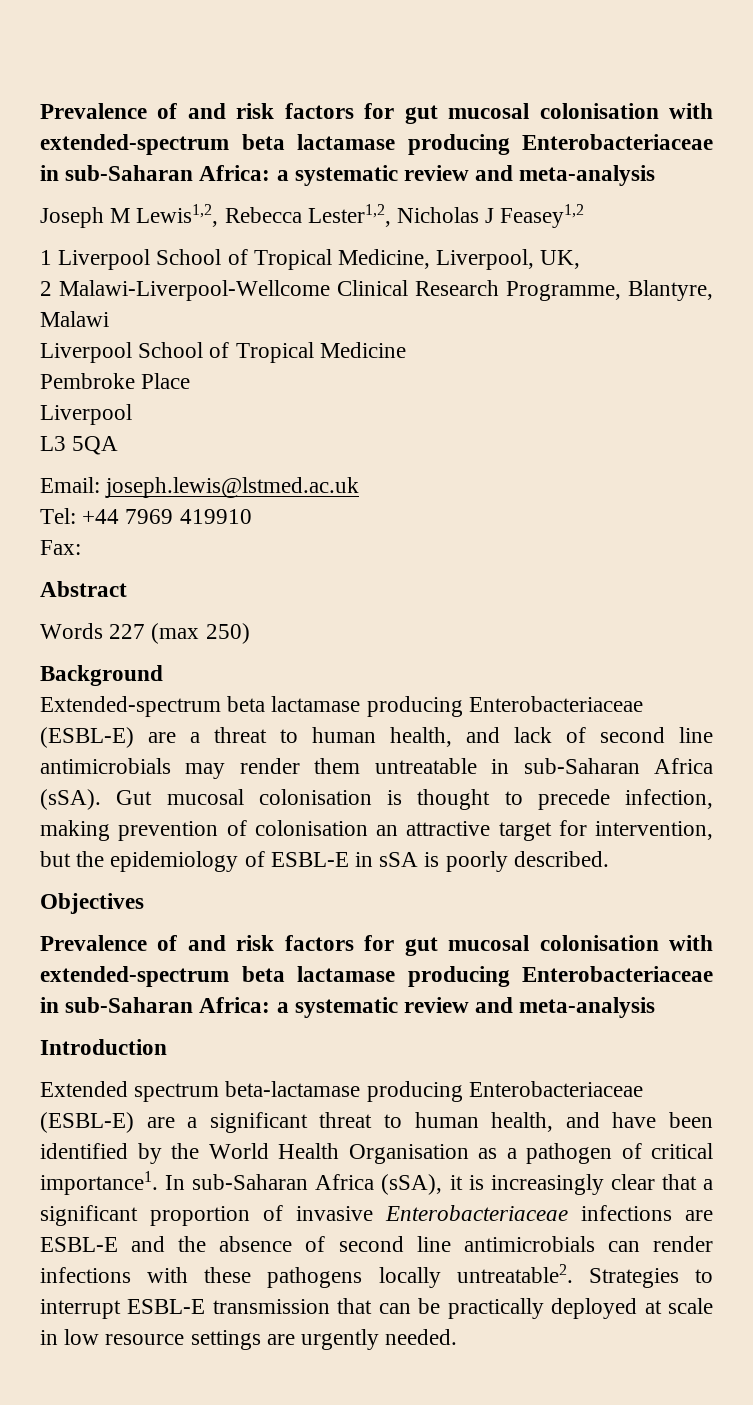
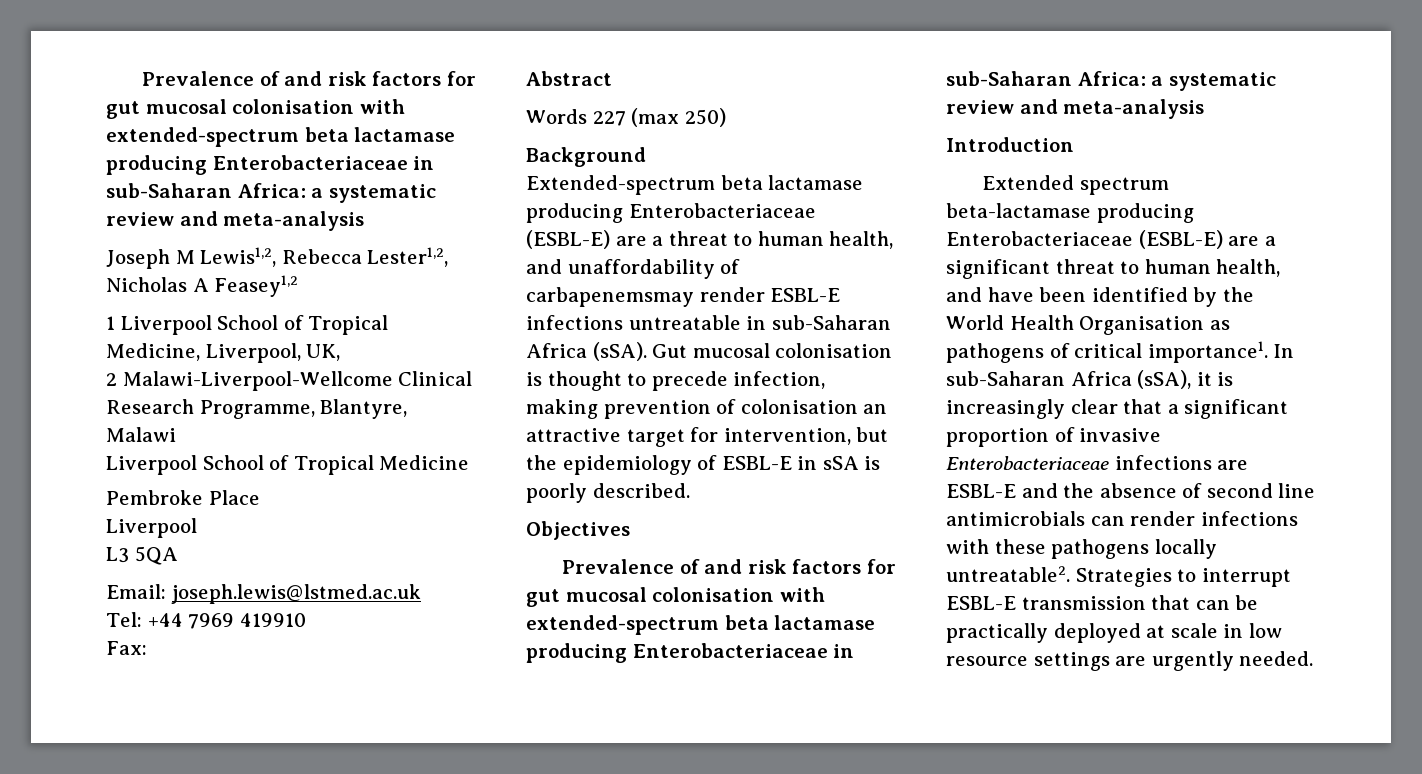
- Joseph M Lewis1,2, Rebecca Lester1,2, Nicholas J Feasey1,2
+ Joseph M Lewis1,2, Rebecca Lester1,2, Nicholas A Feasey1,2
- Extended-spectrum beta lactamase producing Enterobacteriaceae (ESBL-E) are a threat to human health, and lack of second line antimicrobials may render them untreatable in sub-Saharan Africa (sSA).
+ Extended-spectrum beta lactamase producing Enterobacteriaceae (ESBL-E) are a threat to human health, and unaffordability of carbapenemsmay render ESBL-E infections untreatable in sub-Saharan Africa (sSA).
- Extended spectrum beta-lactamase producing Enterobacteriaceae (ESBL-E) are a significant threat to human health, and have been identified by the World Health Organisation as a pathogen of critical importance1.
+ Extended spectrum beta-lactamase producing Enterobacteriaceae (ESBL-E) are a significant threat to human health, and have been identified by the World Health Organisation as pathogens of critical importance1.

